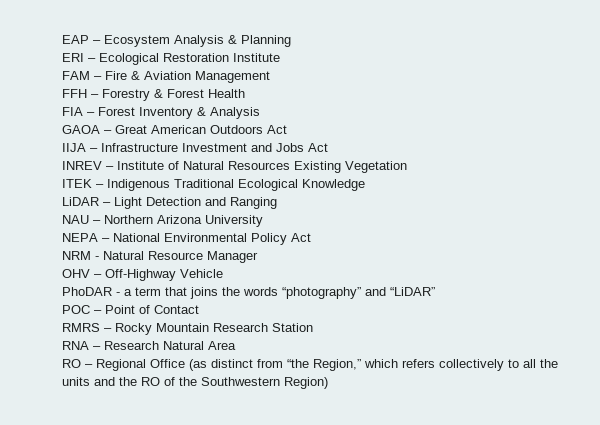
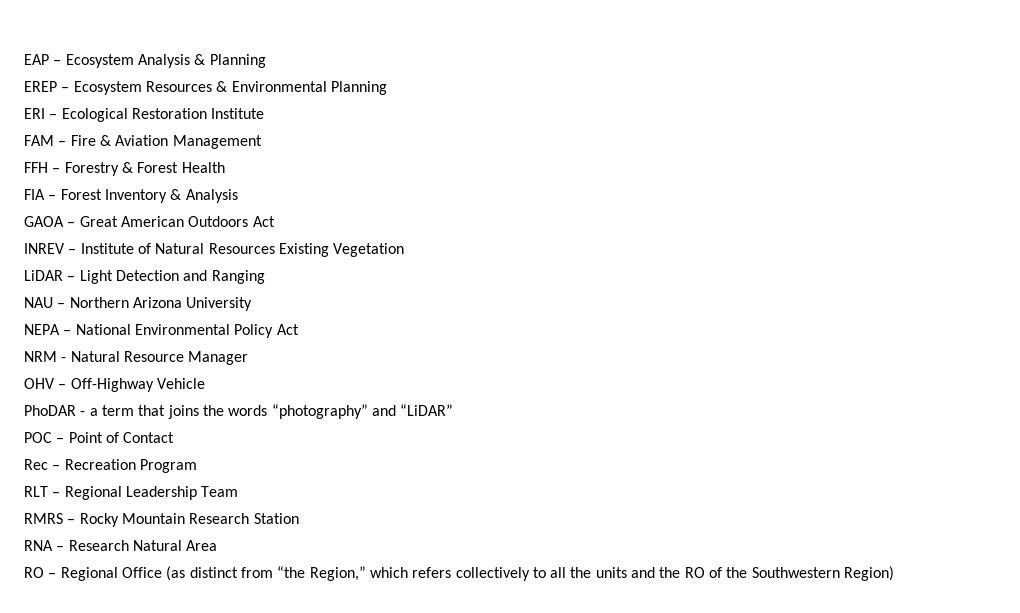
+ EREP – Ecosystem Resources & Environmental Planning
- IIJA – Infrastructure Investment and Jobs Act
- ITEK – Indigenous Traditional Ecological Knowledge
+ Rec – Recreation Program
+ RLT – Regional Leadership Team

